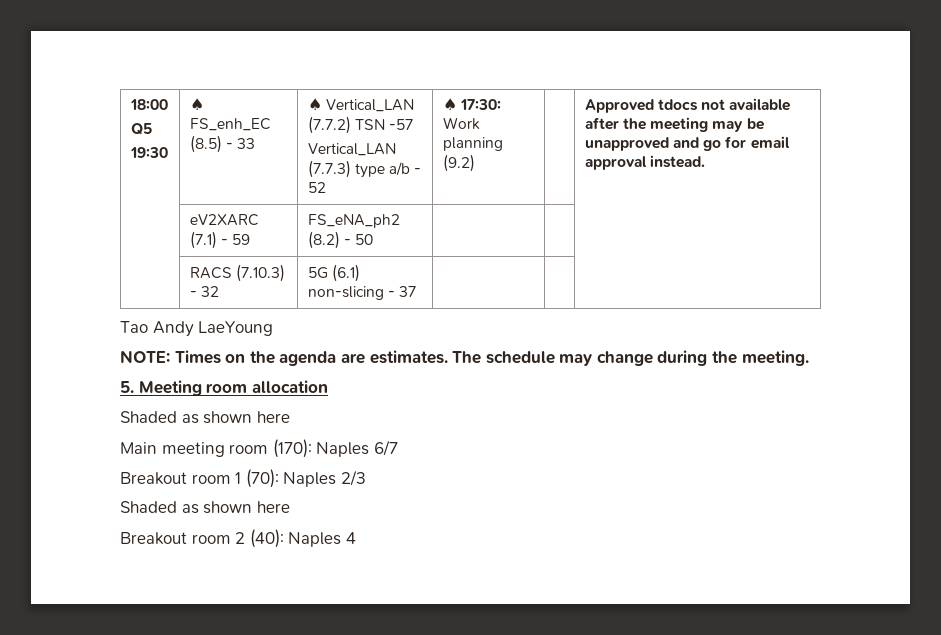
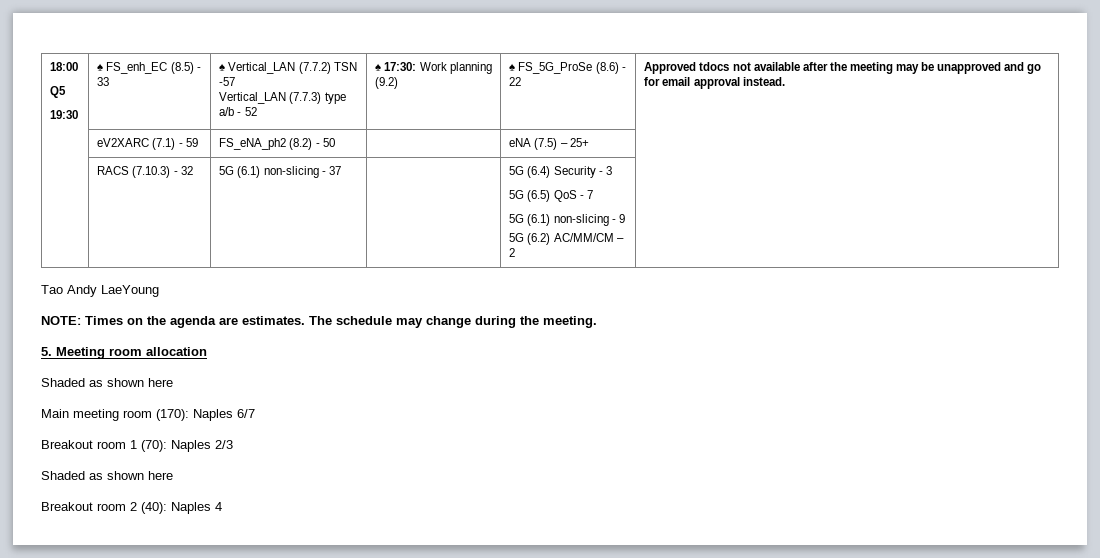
+ ♠ FS_5G_ProSe (8.6) - 22
- | eV2XARC (7.1) - 59 | FS_eNA_ph2 (8.2) - 50 | | |
+ | eV2XARC (7.1) - 59 | FS_eNA_ph2 (8.2) - 50 | | eNA (7.5) – 25+ |
- | RACS (7.10.3) - 32 | 5G (6.1) non-slicing - 37 | | |
+ | RACS (7.10.3) - 32 | 5G (6.1) non-slicing - 37 | | 5G (6.4) Security - 3
+ 5G (6.5) QoS - 7
+ 5G (6.1) non-slicing - 9
+ 5G (6.2) AC/MM/CM – 2 |

